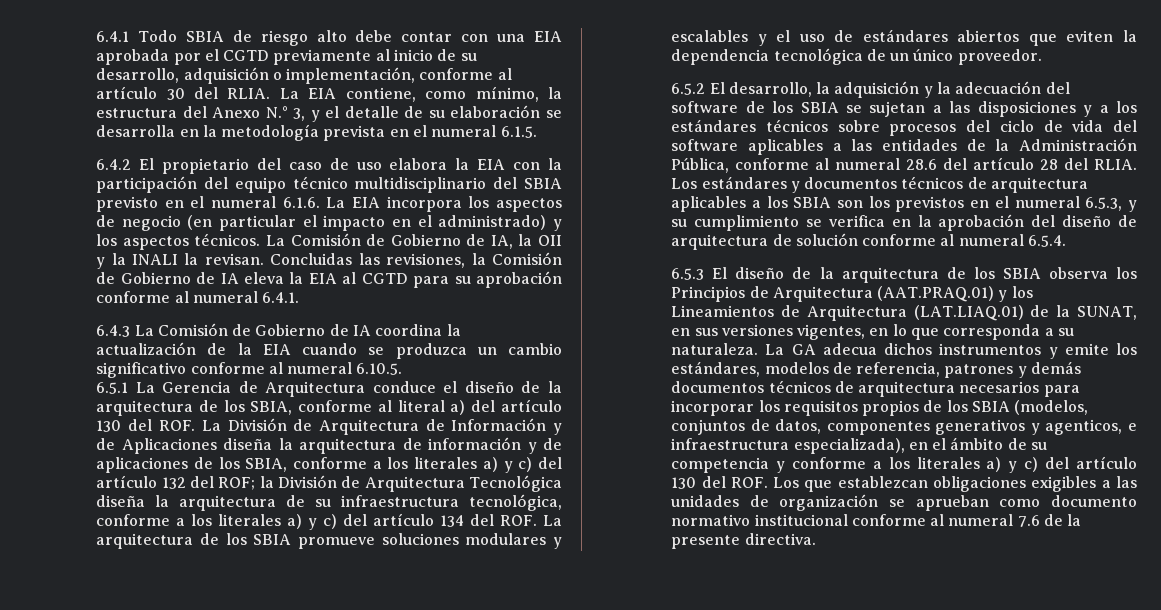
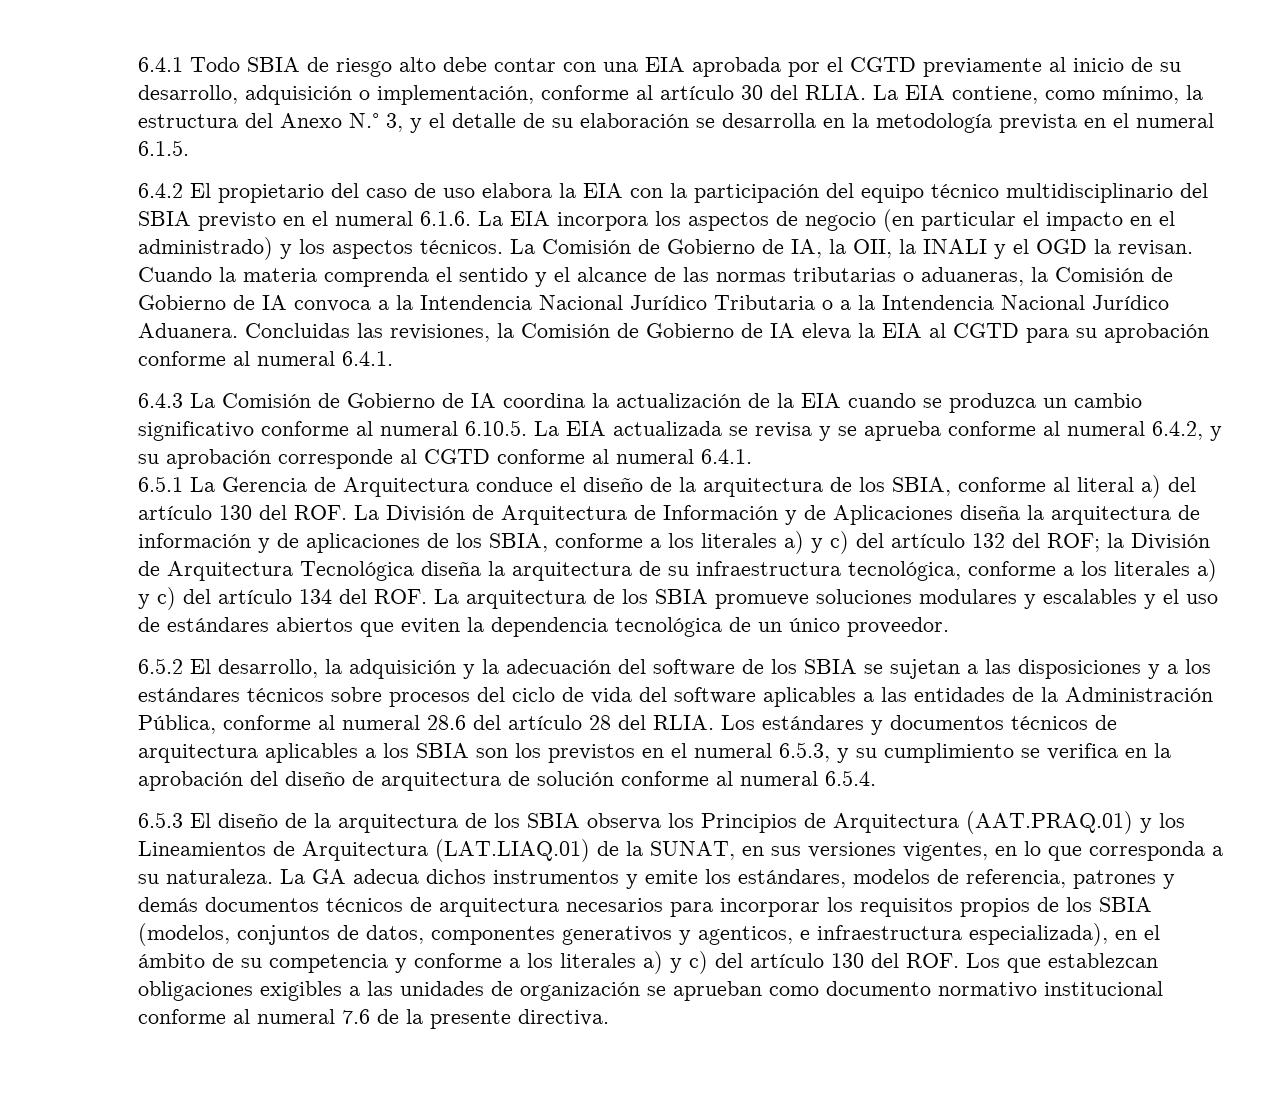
- La Comisión de Gobierno de IA, la OII y la INALI la revisan.
+ La Comisión de Gobierno de IA, la OII, la INALI y el OGD la revisan. Cuando la materia comprenda el sentido y el alcance de las normas tributarias o aduaneras, la Comisión de Gobierno de IA convoca a la Intendencia Nacional Jurídico Tributaria o a la Intendencia Nacional Jurídico Aduanera.
- 6.4.3 La Comisión de Gobierno de IA coordina la actualización de la EIA cuando se produzca un cambio significativo conforme al numeral 6.10.5.
+ 6.4.3 La Comisión de Gobierno de IA coordina la actualización de la EIA cuando se produzca un cambio significativo conforme al numeral 6.10.5. La EIA actualizada se revisa y se aprueba conforme al numeral 6.4.2, y su aprobación corresponde al CGTD conforme al numeral 6.4.1.

